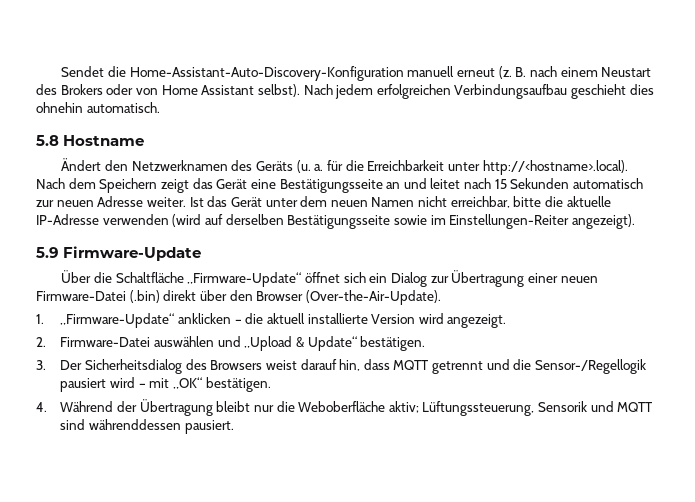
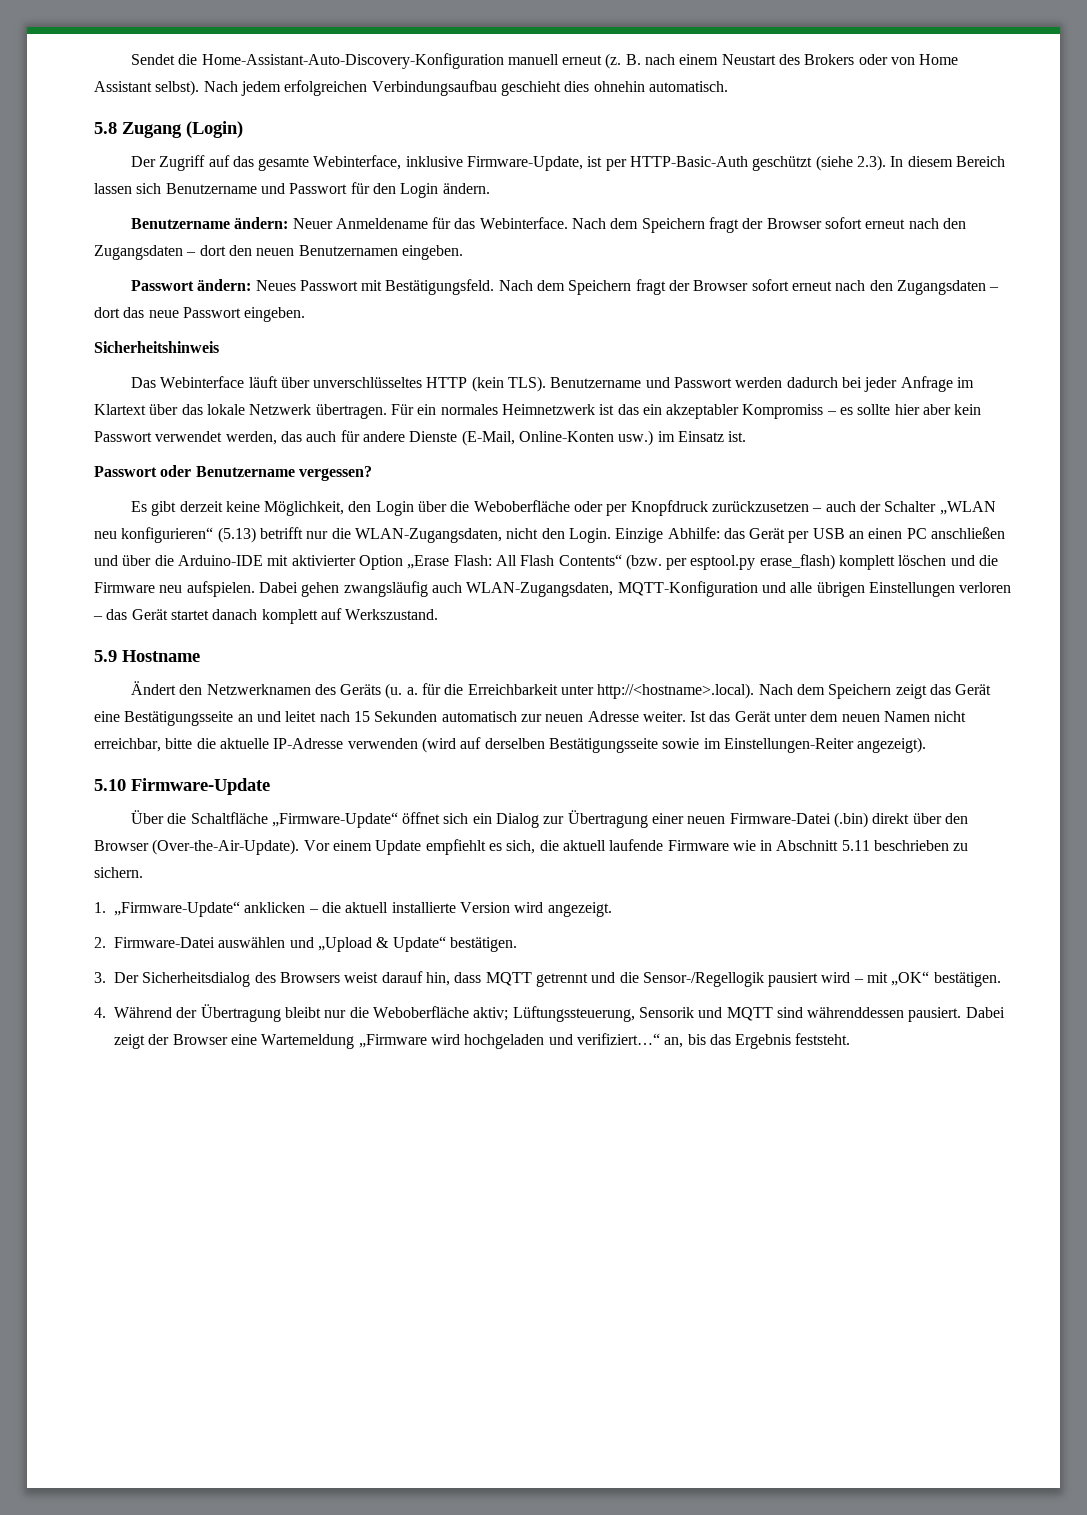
- 5.8 Hostname
+ 5.8 Zugang (Login)
+ Der Zugriff auf das gesamte Webinterface, inklusive Firmware-Update, ist per HTTP-Basic-Auth geschützt (siehe 2.3). In diesem Bereich lassen sich Benutzername und Passwort für den Login ändern.
+ Benutzername ändern: Neuer Anmeldename für das Webinterface. Nach dem Speichern fragt der Browser sofort erneut nach den Zugangsdaten – dort den neuen Benutzernamen eingeben.
+ Passwort ändern: Neues Passwort mit Bestätigungsfeld. Nach dem Speichern fragt der Browser sofort erneut nach den Zugangsdaten – dort das neue Passwort eingeben.
+ Sicherheitshinweis
+ Das Webinterface läuft über unverschlüsseltes HTTP (kein TLS). Benutzername und Passwort werden dadurch bei jeder Anfrage im Klartext über das lokale Netzwerk übertragen. Für ein normales Heimnetzwerk ist das ein akzeptabler Kompromiss – es sollte hier aber kein Passwort verwendet werden, das auch für andere Dienste (E-Mail, Online-Konten usw.) im Einsatz ist.
+ Passwort oder Benutzername vergessen?
+ Es gibt derzeit keine Möglichkeit, den Login über die Weboberfläche oder per Knopfdruck zurückzusetzen – auch der Schalter „WLAN neu konfigurieren“ (5.13) betrifft nur die WLAN-Zugangsdaten, nicht den Login. Einzige Abhilfe: das Gerät per USB an einen PC anschließen und über die Arduino-IDE mit aktivierter Option „Erase Flash: All Flash Contents“ (bzw. per esptool.py erase_flash) komplett löschen und die Firmware neu aufspielen. Dabei gehen zwangsläufig auch WLAN-Zugangsdaten, MQTT-Konfiguration und alle übrigen Einstellungen verloren – das Gerät startet danach komplett auf Werkszustand.
+ 5.9 Hostname
- 5.9 Firmware-Update
+ 5.10 Firmware-Update
+ Vor einem Update empfiehlt es sich, die aktuell laufende Firmware wie in Abschnitt 5.11 beschrieben zu sichern.
+ Dabei zeigt der Browser eine Wartemeldung „Firmware wird hochgeladen und verifiziert…“ an, bis das Ergebnis feststeht.

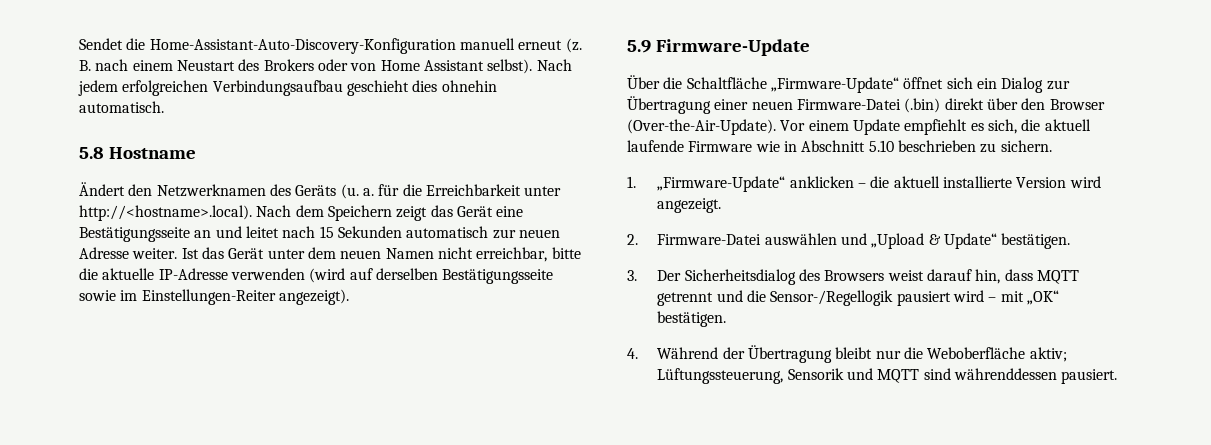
- 5.8 Zugang (Login)
- Der Zugriff auf das gesamte Webinterface, inklusive Firmware-Update, ist per HTTP-Basic-Auth geschützt (siehe 2.3). In diesem Bereich lassen sich Benutzername und Passwort für den Login ändern.
- Benutzername ändern: Neuer Anmeldename für das Webinterface. Nach dem Speichern fragt der Browser sofort erneut nach den Zugangsdaten – dort den neuen Benutzernamen eingeben.
- Passwort ändern: Neues Passwort mit Bestätigungsfeld. Nach dem Speichern fragt der Browser sofort erneut nach den Zugangsdaten – dort das neue Passwort eingeben.
- Sicherheitshinweis
- Das Webinterface läuft über unverschlüsseltes HTTP (kein TLS). Benutzername und Passwort werden dadurch bei jeder Anfrage im Klartext über das lokale Netzwerk übertragen. Für ein normales Heimnetzwerk ist das ein akzeptabler Kompromiss – es sollte hier aber kein Passwort verwendet werden, das auch für andere Dienste (E-Mail, Online-Konten usw.) im Einsatz ist.
- Passwort oder Benutzername vergessen?
- Es gibt derzeit keine Möglichkeit, den Login über die Weboberfläche oder per Knopfdruck zurückzusetzen – auch der Schalter „WLAN neu konfigurieren“ (5.13) betrifft nur die WLAN-Zugangsdaten, nicht den Login. Einzige Abhilfe: das Gerät per USB an einen PC anschließen und über die Arduino-IDE mit aktivierter Option „Erase Flash: All Flash Contents“ (bzw. per esptool.py erase_flash) komplett löschen und die Firmware neu aufspielen. Dabei gehen zwangsläufig auch WLAN-Zugangsdaten, MQTT-Konfiguration und alle übrigen Einstellungen verloren – das Gerät startet danach komplett auf Werkszustand.
- 5.9 Hostname
+ 5.8 Hostname
- 5.10 Firmware-Update
+ 5.9 Firmware-Update
- Vor einem Update empfiehlt es sich, die aktuell laufende Firmware wie in Abschnitt 5.11 beschrieben zu sichern.
+ Vor einem Update empfiehlt es sich, die aktuell laufende Firmware wie in Abschnitt 5.10 beschrieben zu sichern.
- Dabei zeigt der Browser eine Wartemeldung „Firmware wird hochgeladen und verifiziert…“ an, bis das Ergebnis feststeht.

